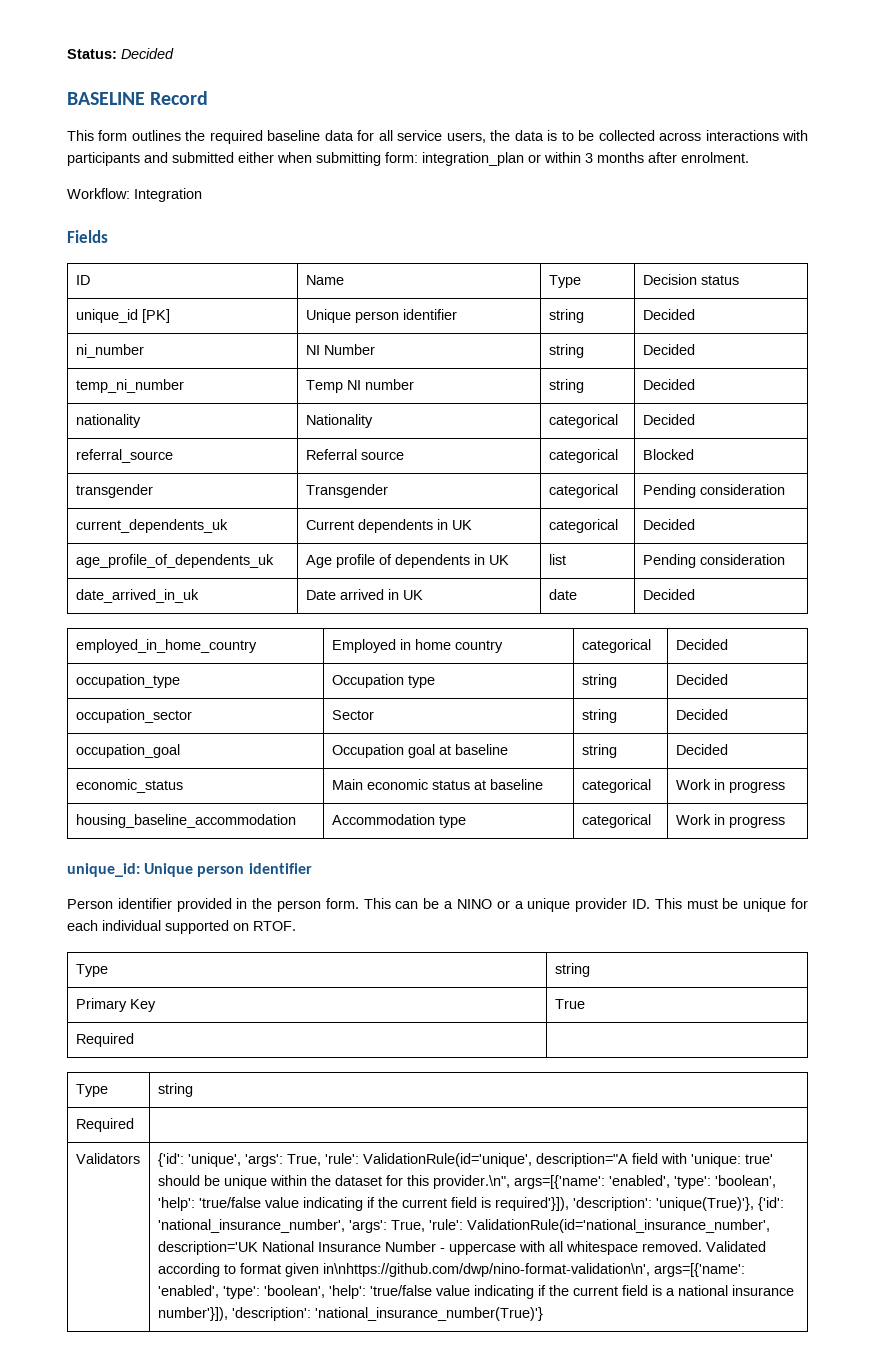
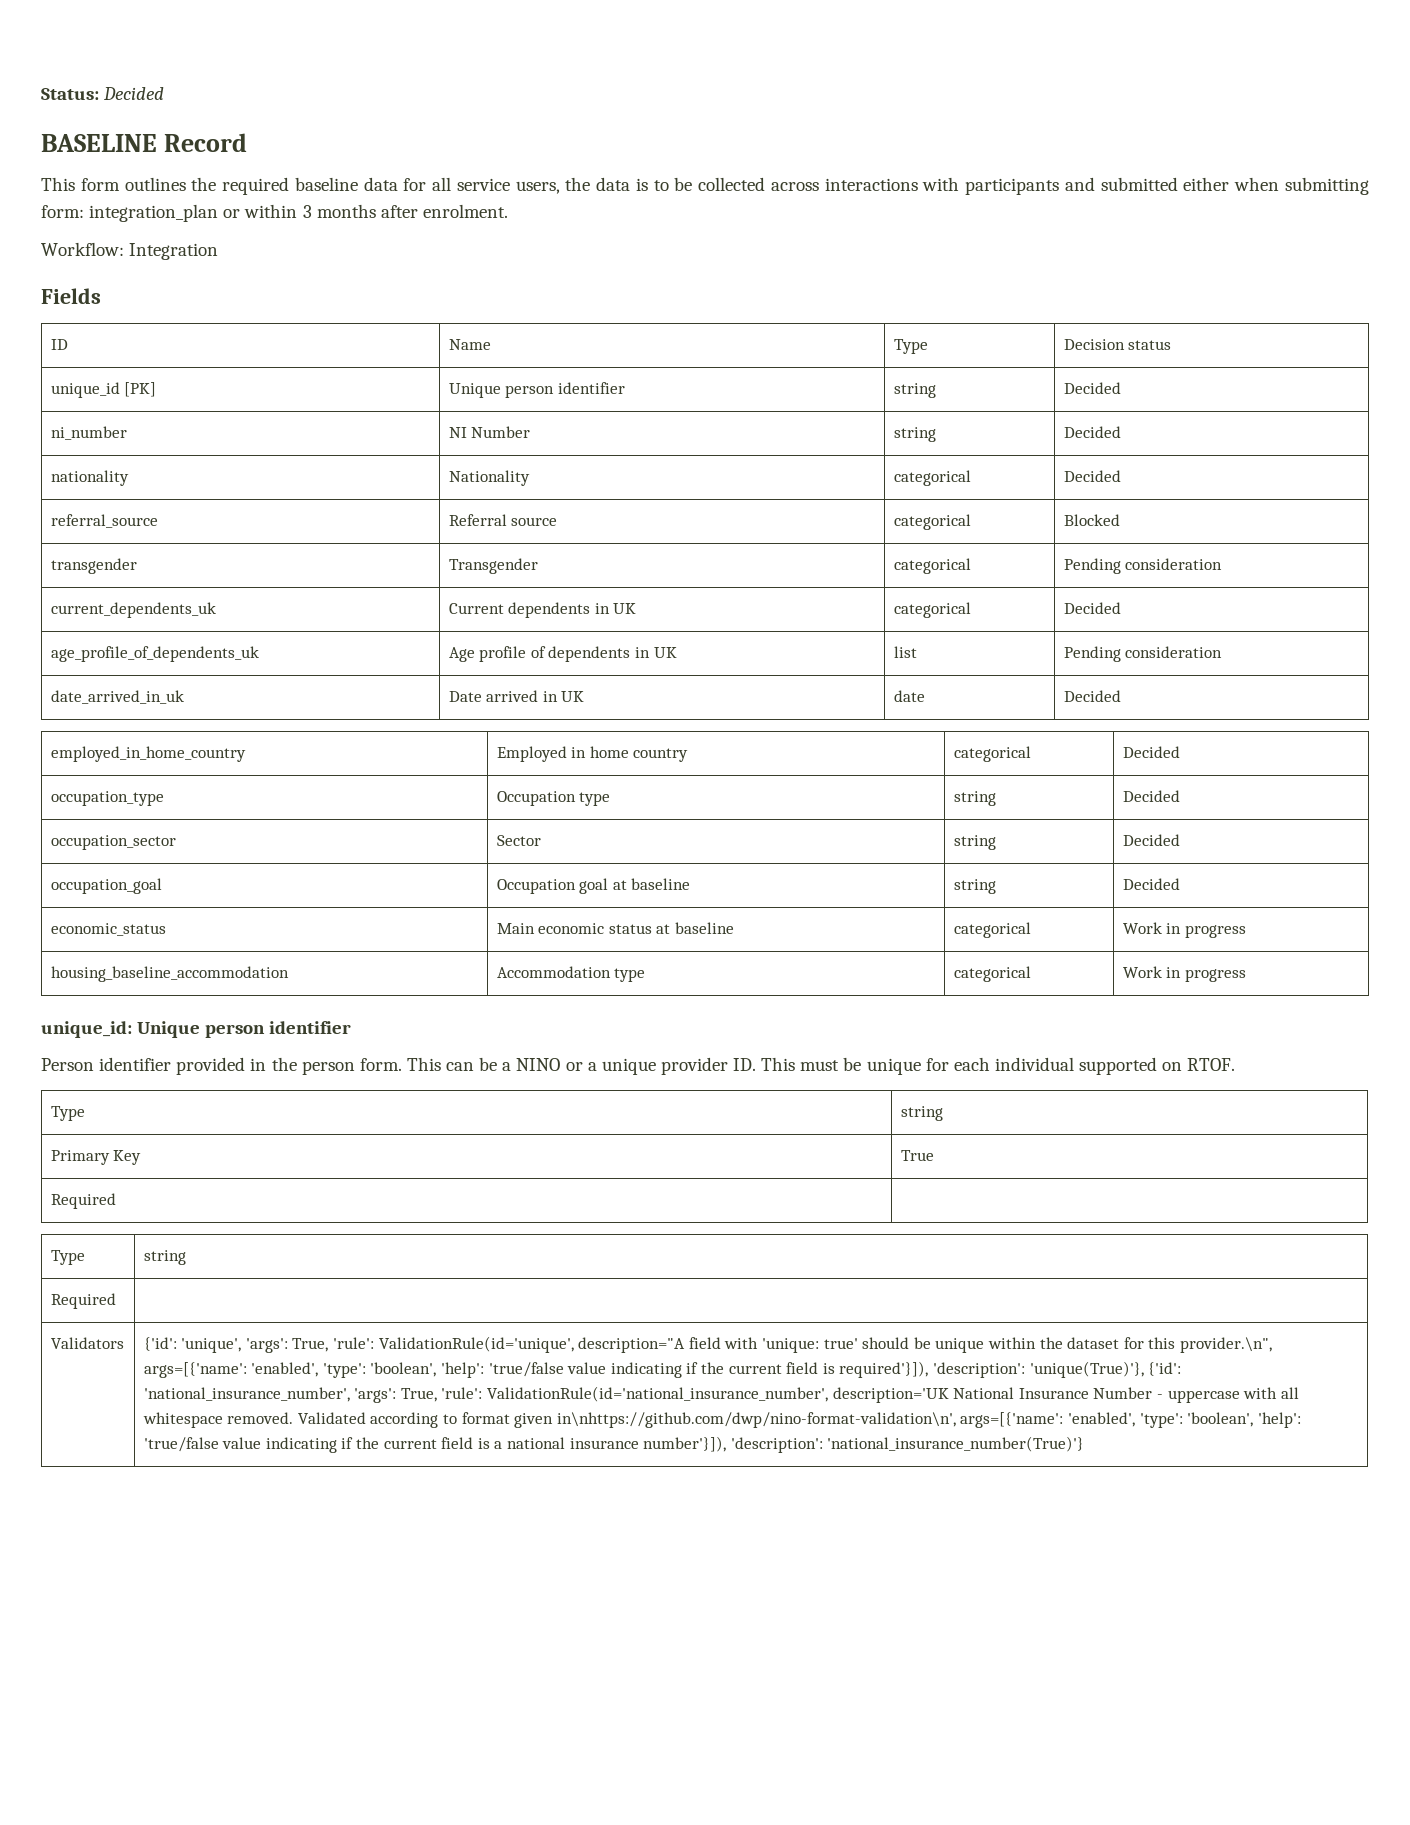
- temp_ni_number | Temp NI number | string | Decided

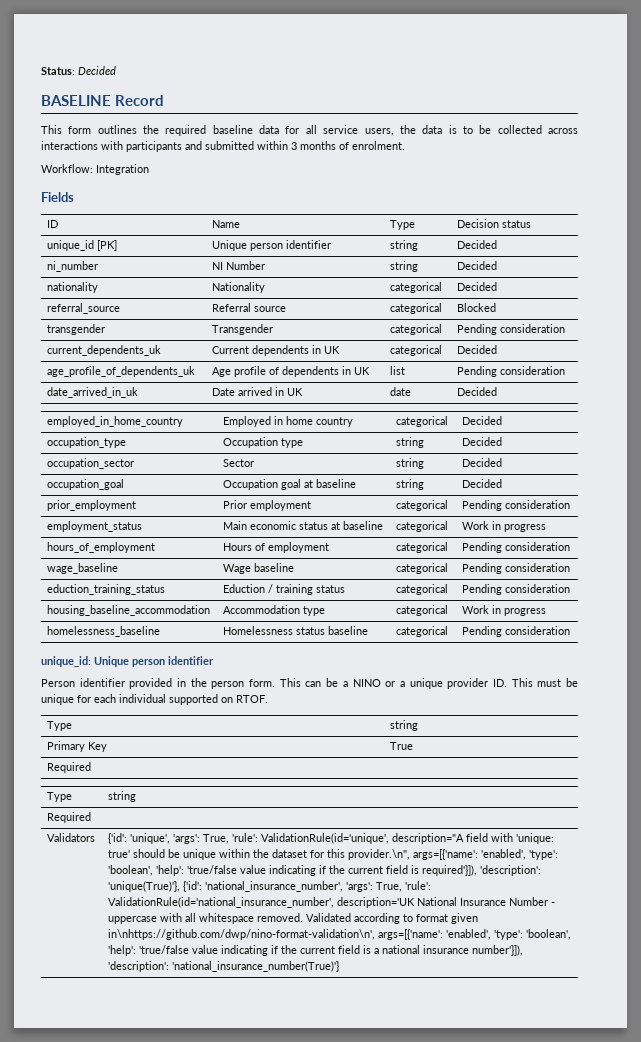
- This form outlines the required baseline data for all service users, the data is to be collected across interactions with participants and submitted either when submitting form: integration_plan or within 3 months after enrolment.
+ This form outlines the required baseline data for all service users, the data is to be collected across interactions with participants and submitted within 3 months of enrolment.
- economic_status | Main economic status at baseline | categorical | Work in progress
+ prior_employment | Prior employment | categorical | Pending consideration
+ employment_status | Main economic status at baseline | categorical | Work in progress
+ hours_of_employment | Hours of employment | categorical | Pending consideration
+ wage_baseline | Wage baseline | categorical | Pending consideration
+ eduction_training_status | Eduction / training status | categorical | Pending consideration
+ homelessness_baseline | Homelessness status baseline | categorical | Pending consideration

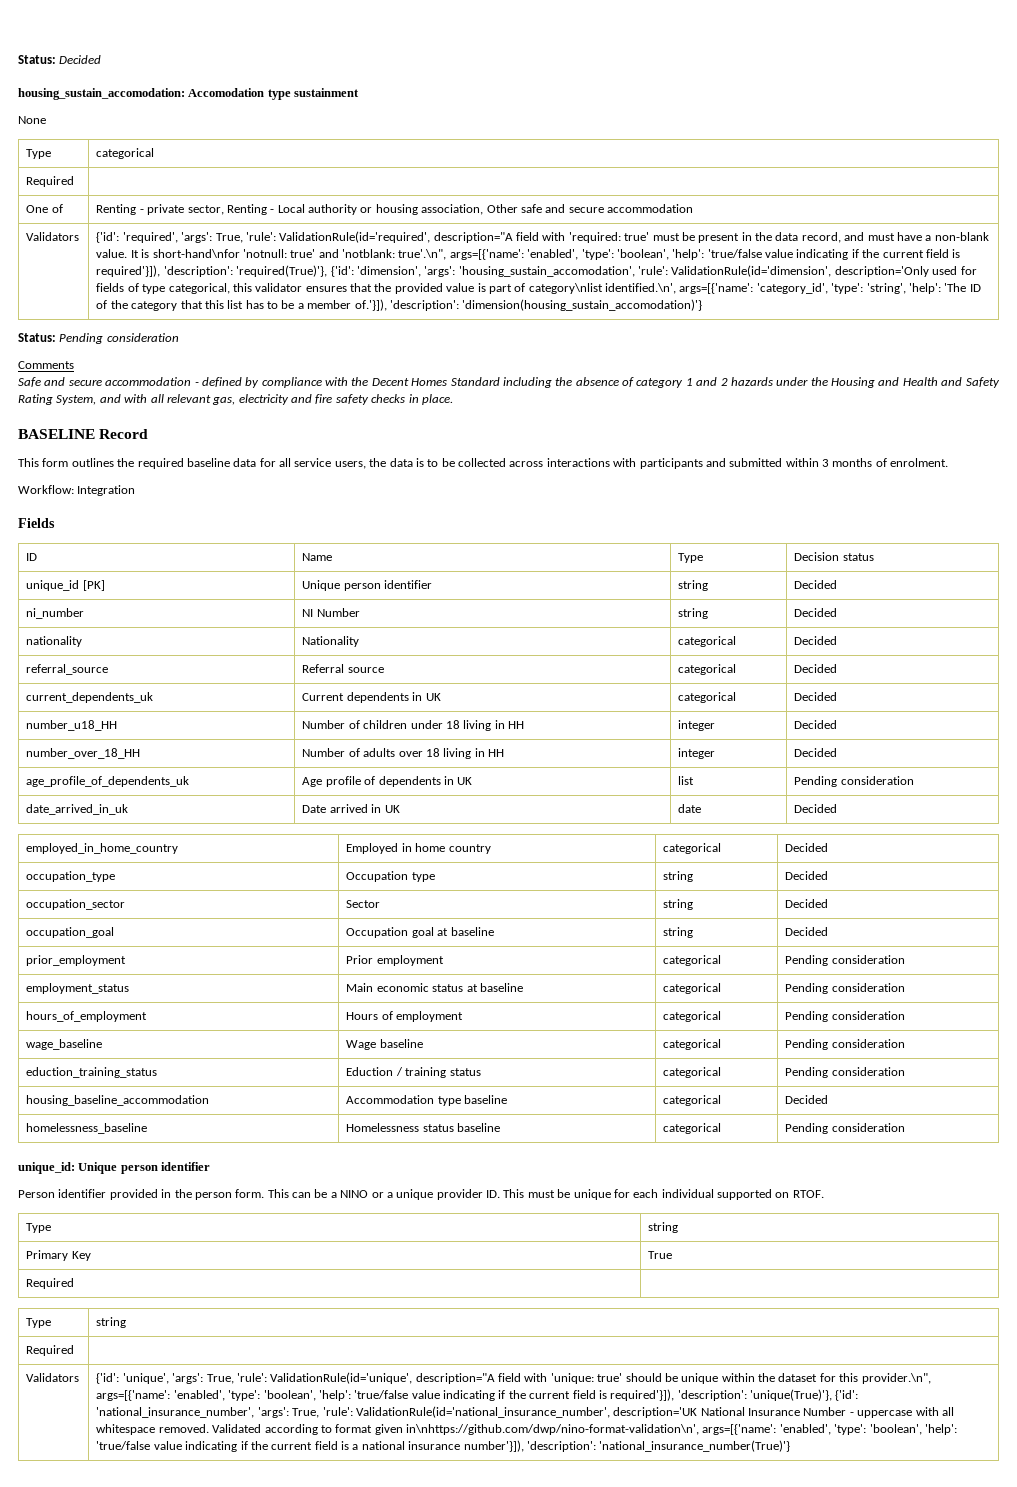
+ housing_sustain_accomodation: Accomodation type sustainment
+ None
+ Type | categorical
+ Required |
+ One of | Renting - private sector, Renting - Local authority or housing association, Other safe and secure accommodation
+ Validators | {'id': 'required', 'args': True, 'rule': ValidationRule(id='required', description="A field with 'required: true' must be present in the data record, and must have a non-blank value. It is short-hand\nfor 'notnull: true' and 'notblank: true'.\n", args=[{'name': 'enabled', 'type': 'boolean', 'help': 'true/false value indicating if the current field is required'}]), 'description': 'required(True)'}, {'id': 'dimension', 'args': 'housing_sustain_accomodation', 'rule': ValidationRule(id='dimension', description='Only used for fields of type categorical, this validator ensures that the provided value is part of category\nlist identified.\n', args=[{'name': 'category_id', 'type': 'string', 'help': 'The ID of the category that this list has to be a member of.'}]), 'description': 'dimension(housing_sustain_accomodation)'}
+ Status: Pending consideration
+ Comments
+ Safe and secure accommodation - defined by compliance with the Decent Homes Standard including the absence of category 1 and 2 hazards under the Housing and Health and Safety Rating System, and with all relevant gas, electricity and fire safety checks in place.
- referral_source | Referral source | categorical | Blocked
- transgender | Transgender | categorical | Pending consideration
+ referral_source | Referral source | categorical | Decided
+ number_u18_HH | Number of children under 18 living in HH | integer | Decided
+ number_over_18_HH | Number of adults over 18 living in HH | integer | Decided
- employment_status | Main economic status at baseline | categorical | Work in progress
+ employment_status | Main economic status at baseline | categorical | Pending consideration
- housing_baseline_accommodation | Accommodation type | categorical | Work in progress
+ housing_baseline_accommodation | Accommodation type baseline | categorical | Decided

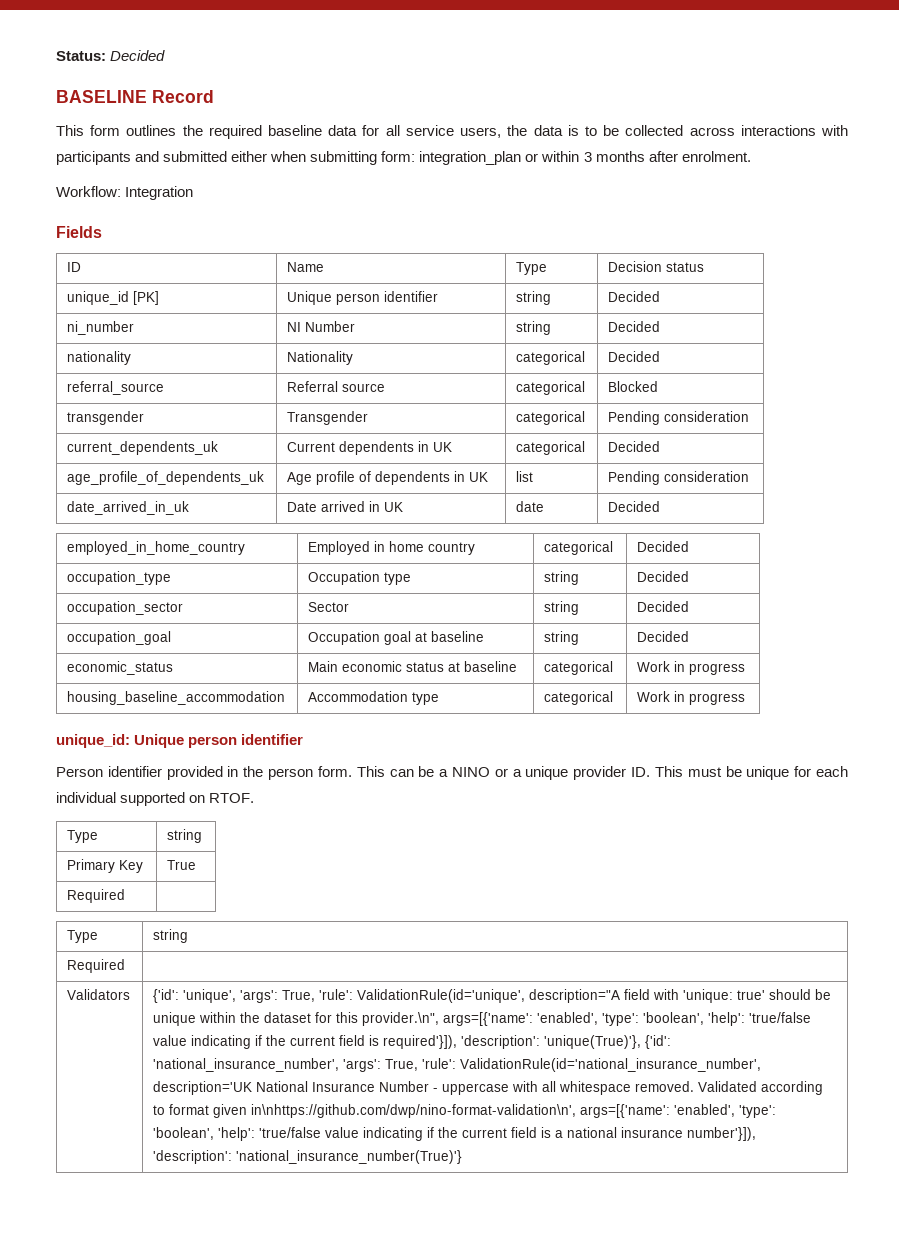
- housing_sustain_accomodation: Accomodation type sustainment
- None
- Type | categorical
- Required |
- One of | Renting - private sector, Renting - Local authority or housing association, Other safe and secure accommodation
- Validators | {'id': 'required', 'args': True, 'rule': ValidationRule(id='required', description="A field with 'required: true' must be present in the data record, and must have a non-blank value. It is short-hand\nfor 'notnull: true' and 'notblank: true'.\n", args=[{'name': 'enabled', 'type': 'boolean', 'help': 'true/false value indicating if the current field is required'}]), 'description': 'required(True)'}, {'id': 'dimension', 'args': 'housing_sustain_accomodation', 'rule': ValidationRule(id='dimension', description='Only used for fields of type categorical, this validator ensures that the provided value is part of category\nlist identified.\n', args=[{'name': 'category_id', 'type': 'string', 'help': 'The ID of the category that this list has to be a member of.'}]), 'description': 'dimension(housing_sustain_accomodation)'}
- Status: Pending consideration
- Comments
- Safe and secure accommodation - defined by compliance with the Decent Homes Standard including the absence of category 1 and 2 hazards under the Housing and Health and Safety Rating System, and with all relevant gas, electricity and fire safety checks in place.
- This form outlines the required baseline data for all service users, the data is to be collected across interactions with participants and submitted within 3 months of enrolment.
+ This form outlines the required baseline data for all service users, the data is to be collected across interactions with participants and submitted either when submitting form: integration_plan or within 3 months after enrolment.
- referral_source | Referral source | categorical | Decided
+ referral_source | Referral source | categorical | Blocked
+ transgender | Transgender | categorical | Pending consideration
- number_u18_HH | Number of children under 18 living in HH | integer | Decided
- number_over_18_HH | Number of adults over 18 living in HH | integer | Decided
- prior_employment | Prior employment | categorical | Pending consideration
- employment_status | Main economic status at baseline | categorical | Pending consideration
- hours_of_employment | Hours of employment | categorical | Pending consideration
- wage_baseline | Wage baseline | categorical | Pending consideration
- eduction_training_status | Eduction / training status | categorical | Pending consideration
+ economic_status | Main economic status at baseline | categorical | Work in progress
- housing_baseline_accommodation | Accommodation type baseline | categorical | Decided
- homelessness_baseline | Homelessness status baseline | categorical | Pending consideration
+ housing_baseline_accommodation | Accommodation type | categorical | Work in progress

